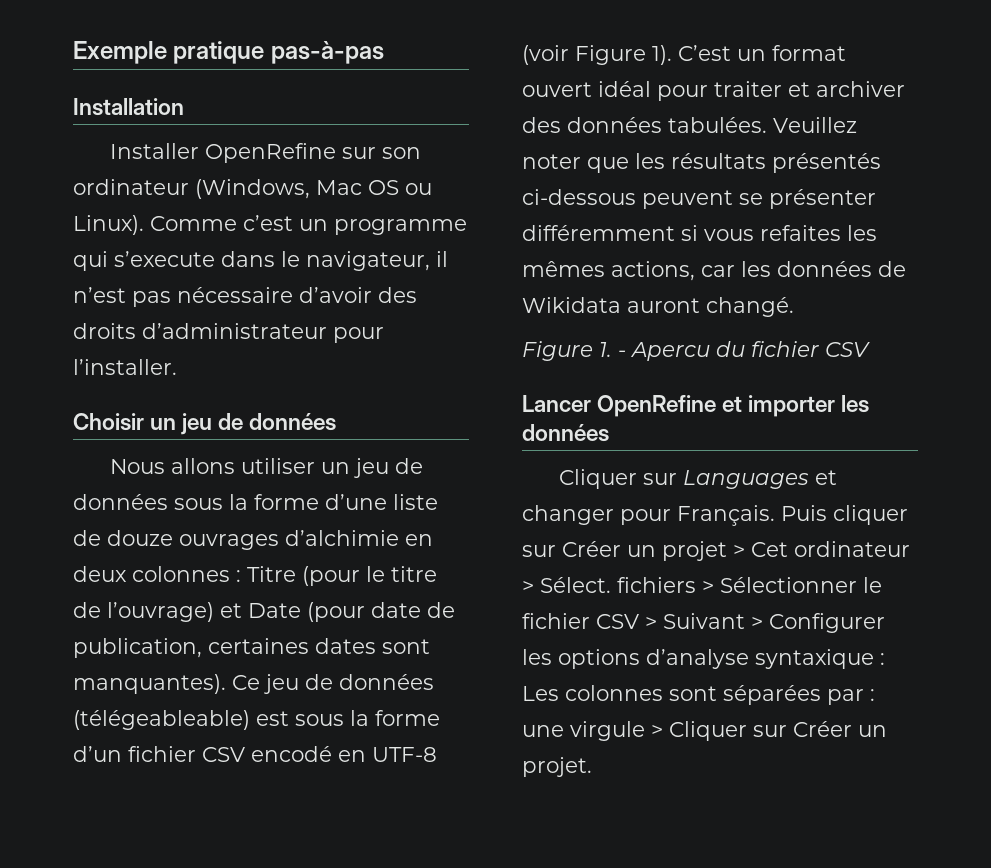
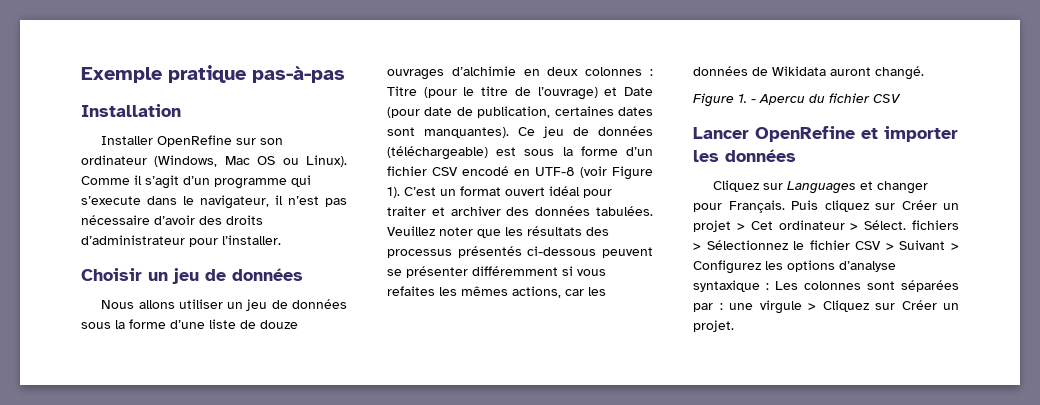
- Comme c’est un programme qui s’execute dans le navigateur, il n’est pas nécessaire d’avoir des droits d’administrateur pour l’installer.
+ Comme il s’agit d’un programme qui s’execute dans le navigateur, il n’est pas nécessaire d’avoir des droits d’administrateur pour l’installer.
- Ce jeu de données (télégeableable) est sous la forme d’un fichier CSV encodé en UTF-8 (voir Figure 1).
+ Ce jeu de données (téléchargeable) est sous la forme d’un fichier CSV encodé en UTF-8 (voir Figure 1).
- Veuillez noter que les résultats présentés ci-dessous peuvent se présenter différemment si vous refaites les mêmes actions, car les données de Wikidata auront changé.
+ Veuillez noter que les résultats des processus présentés ci-dessous peuvent se présenter différemment si vous refaites les mêmes actions, car les données de Wikidata auront changé.
- Cliquer sur Languages et changer pour Français.
+ Cliquez sur Languages et changer pour Français.
- Puis cliquer sur Créer un projet > Cet ordinateur > Sélect. fichiers > Sélectionner le fichier CSV > Suivant > Configurer les options d’analyse syntaxique : Les colonnes sont séparées par : une virgule > Cliquer sur Créer un projet.
+ Puis cliquez sur Créer un projet > Cet ordinateur > Sélect. fichiers > Sélectionnez le fichier CSV > Suivant > Configurez les options d’analyse syntaxique : Les colonnes sont séparées par : une virgule > Cliquez sur Créer un projet.

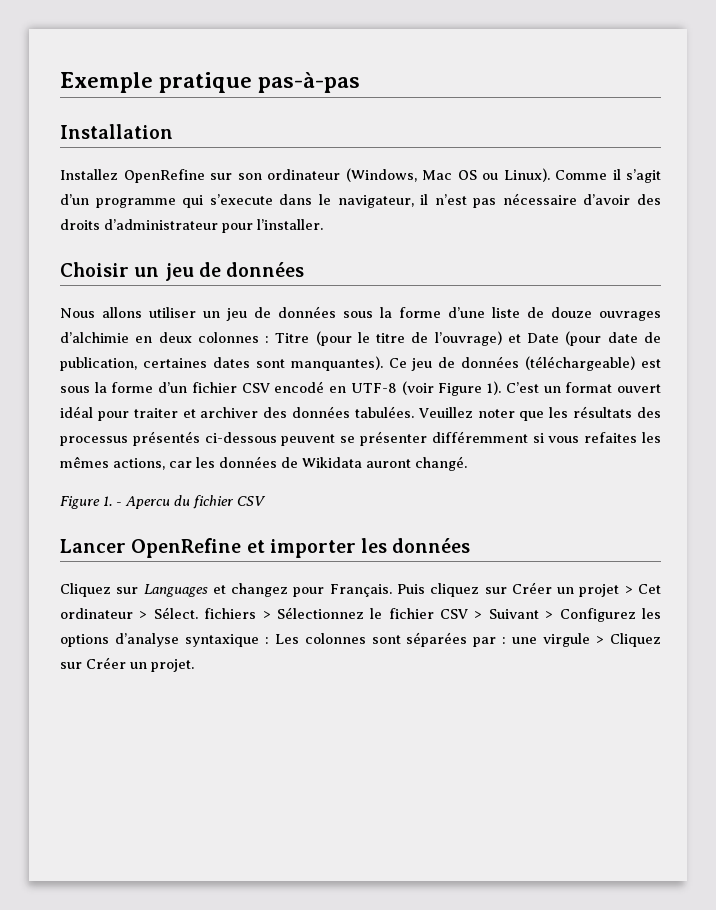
- Installer OpenRefine sur son ordinateur (Windows, Mac OS ou Linux).
+ Installez OpenRefine sur son ordinateur (Windows, Mac OS ou Linux).
- Cliquez sur Languages et changer pour Français.
+ Cliquez sur Languages et changez pour Français.

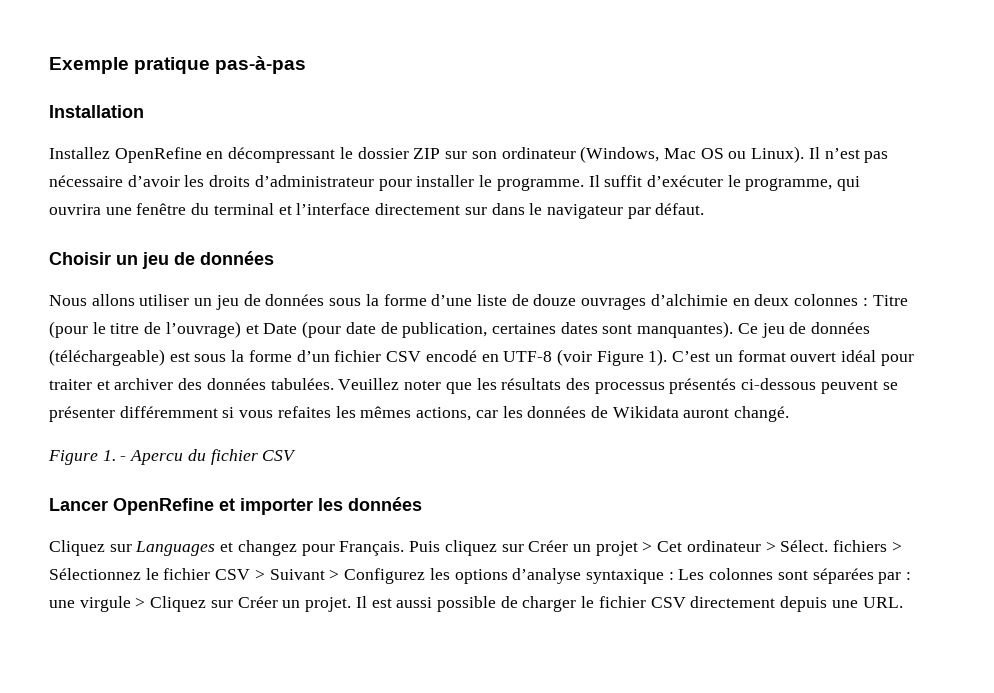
- Installez OpenRefine sur son ordinateur (Windows, Mac OS ou Linux).
+ Installez OpenRefine en décompressant le dossier ZIP sur son ordinateur (Windows, Mac OS ou Linux).
- Comme il s’agit d’un programme qui s’execute dans le navigateur, il n’est pas nécessaire d’avoir des droits d’administrateur pour l’installer.
+ Il n’est pas nécessaire d’avoir les droits d’administrateur pour installer le programme. Il suffit d’exécuter le programme, qui ouvrira une fenêtre du terminal et l’interface directement sur dans le navigateur par défaut.
+ Il est aussi possible de charger le fichier CSV directement depuis une URL.

